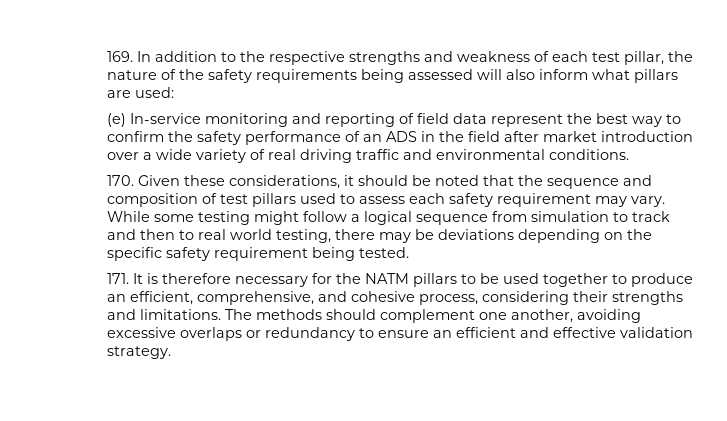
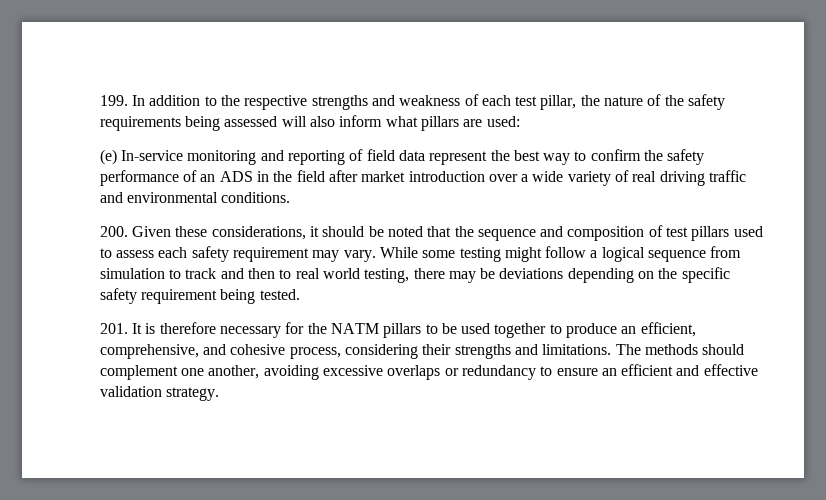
- 169. In addition to the respective strengths and weakness of each test pillar, the nature of the safety requirements being assessed will also inform what pillars are used:
+ 199. In addition to the respective strengths and weakness of each test pillar, the nature of the safety requirements being assessed will also inform what pillars are used:
- 170. Given these considerations, it should be noted that the sequence and composition of test pillars used to assess each safety requirement may vary.
+ 200. Given these considerations, it should be noted that the sequence and composition of test pillars used to assess each safety requirement may vary.
- 171. It is therefore necessary for the NATM pillars to be used together to produce an efficient, comprehensive, and cohesive process, considering their strengths and limitations.
+ 201. It is therefore necessary for the NATM pillars to be used together to produce an efficient, comprehensive, and cohesive process, considering their strengths and limitations.

